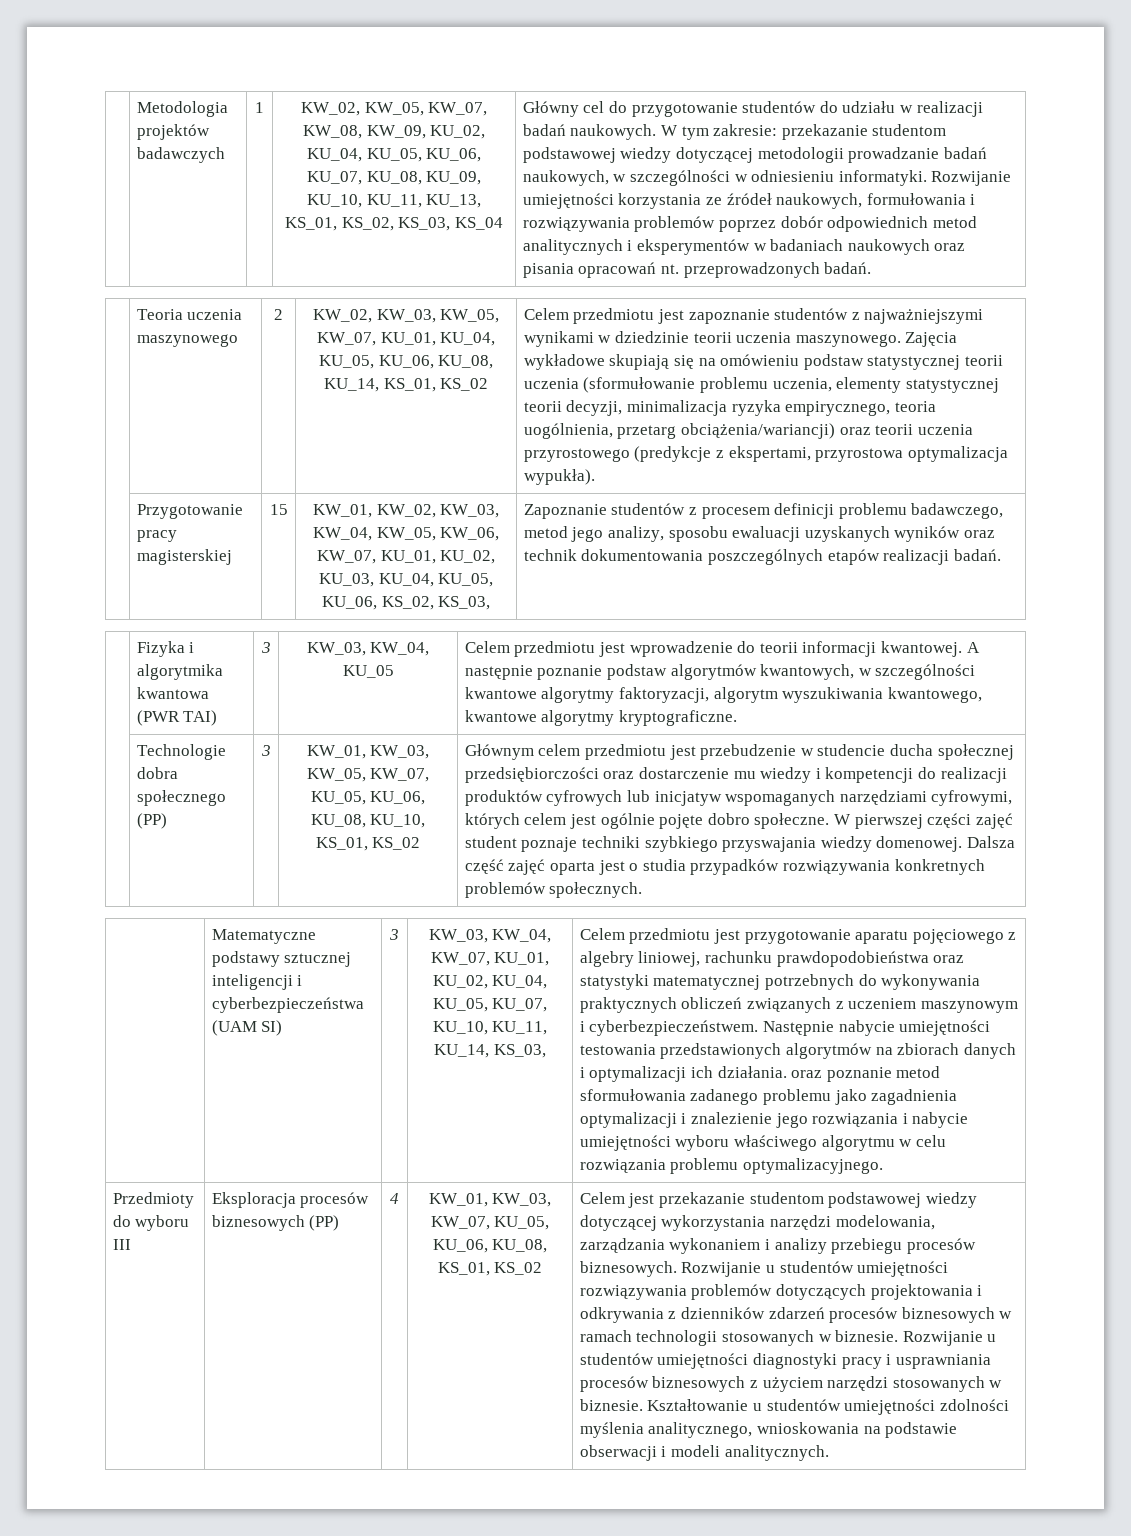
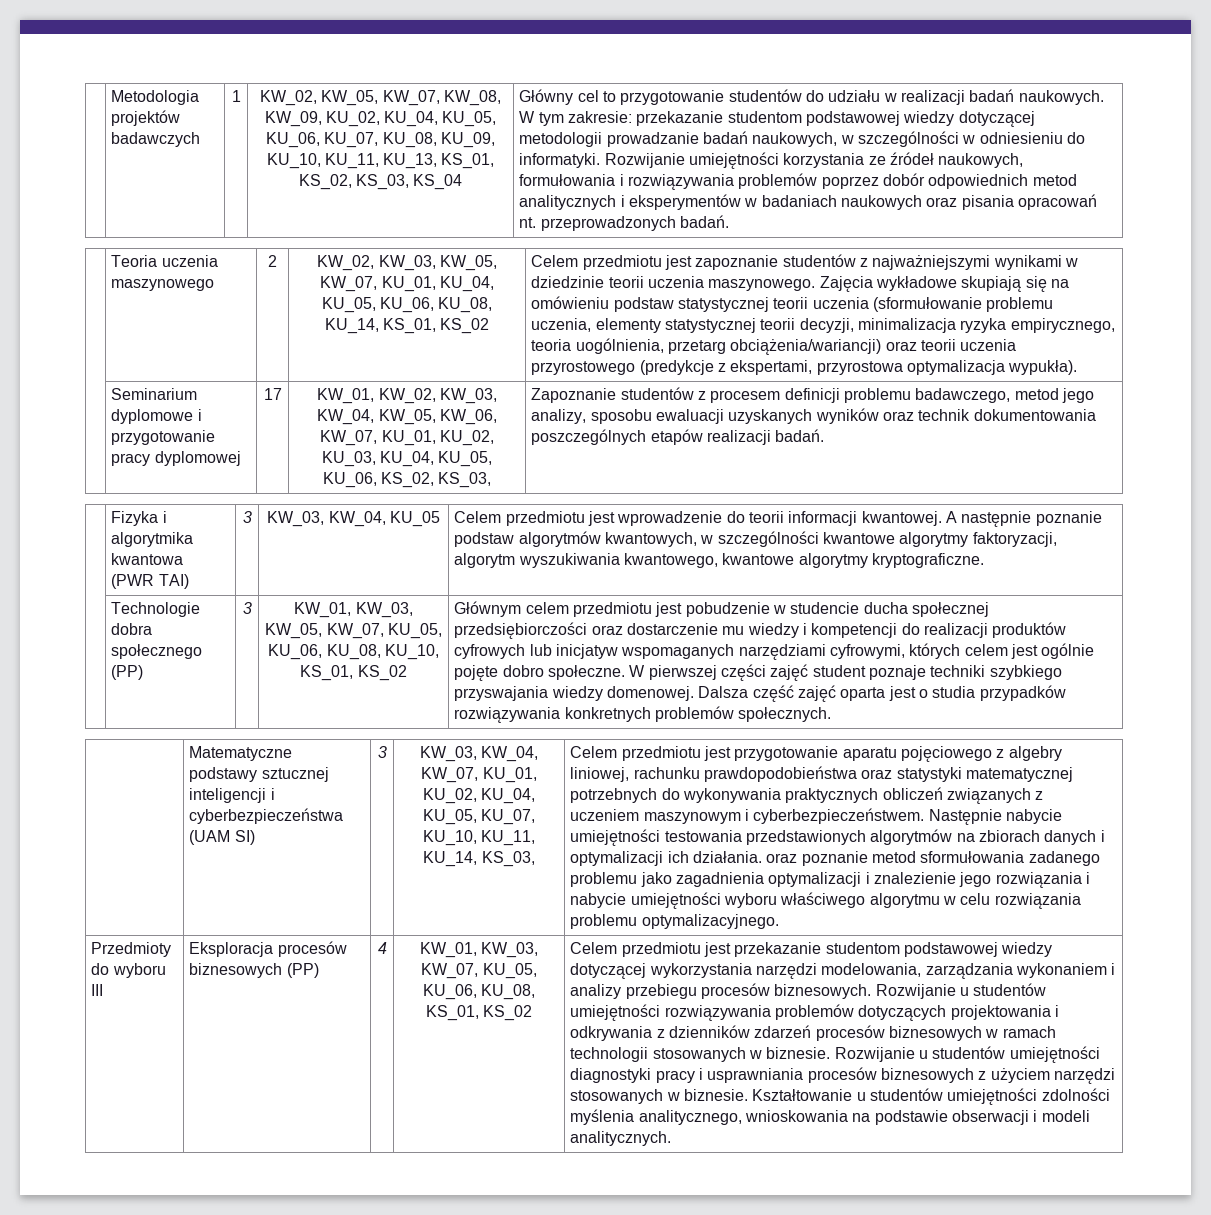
- Główny cel do przygotowanie studentów do udziału w realizacji badań naukowych.
+ Główny cel to przygotowanie studentów do udziału w realizacji badań naukowych.
- W tym zakresie: przekazanie studentom podstawowej wiedzy dotyczącej metodologii prowadzanie badań naukowych, w szczególności w odniesieniu informatyki.
+ W tym zakresie: przekazanie studentom podstawowej wiedzy dotyczącej metodologii prowadzanie badań naukowych, w szczególności w odniesieniu do informatyki.
- Przygotowanie pracy magisterskiej | 15
+ Seminarium dyplomowe i przygotowanie pracy dyplomowej | 17
- Głównym celem przedmiotu jest przebudzenie w studencie ducha społecznej przedsiębiorczości oraz dostarczenie mu wiedzy i kompetencji do realizacji produktów cyfrowych lub inicjatyw wspomaganych narzędziami cyfrowymi, których celem jest ogólnie pojęte dobro społeczne.
+ Głównym celem przedmiotu jest pobudzenie w studencie ducha społecznej przedsiębiorczości oraz dostarczenie mu wiedzy i kompetencji do realizacji produktów cyfrowych lub inicjatyw wspomaganych narzędziami cyfrowymi, których celem jest ogólnie pojęte dobro społeczne.
- Celem jest przekazanie studentom podstawowej wiedzy dotyczącej wykorzystania narzędzi modelowania, zarządzania wykonaniem i analizy przebiegu procesów biznesowych.
+ Celem przedmiotu jest przekazanie studentom podstawowej wiedzy dotyczącej wykorzystania narzędzi modelowania, zarządzania wykonaniem i analizy przebiegu procesów biznesowych.

